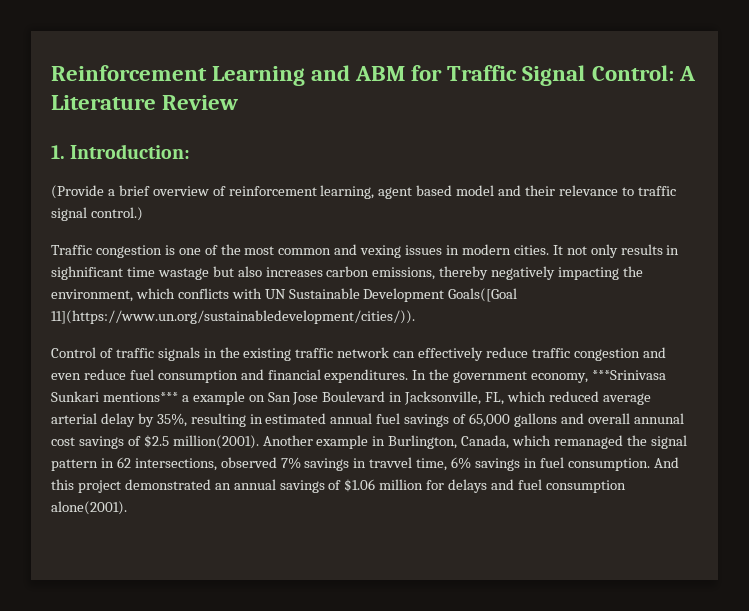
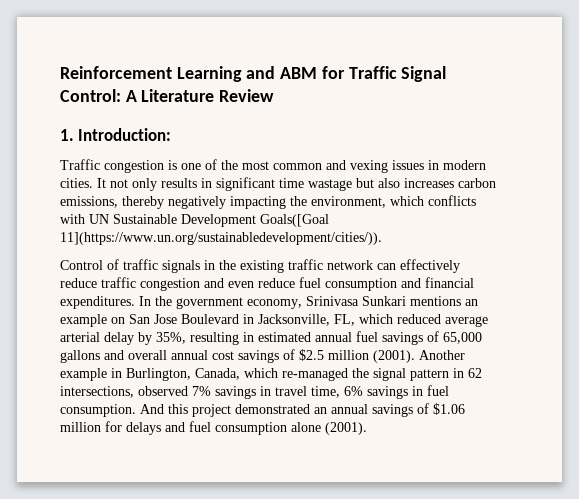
- (Provide a brief overview of reinforcement learning, agent based model and their relevance to traffic signal control.)
- It not only results in sighnificant time wastage but also increases carbon emissions, thereby negatively impacting the environment, which conflicts with UN Sustainable Development Goals([Goal 11](https://www.un.org/sustainabledevelopment/cities/)).
+ It not only results in significant time wastage but also increases carbon emissions, thereby negatively impacting the environment, which conflicts with UN Sustainable Development Goals([Goal 11](https://www.un.org/sustainabledevelopment/cities/)).
- In the government economy, ***Srinivasa Sunkari mentions*** a example on San Jose Boulevard in Jacksonville, FL, which reduced average arterial delay by 35%, resulting in estimated annual fuel savings of 65,000 gallons and overall annunal cost savings of $2.5 million(2001).
+ In the government economy, Srinivasa Sunkari mentions an example on San Jose Boulevard in Jacksonville, FL, which reduced average arterial delay by 35%, resulting in estimated annual fuel savings of 65,000 gallons and overall annual cost savings of $2.5 million (2001).
- Another example in Burlington, Canada, which remanaged the signal pattern in 62 intersections, observed 7% savings in travvel time, 6% savings in fuel consumption.
+ Another example in Burlington, Canada, which re-managed the signal pattern in 62 intersections, observed 7% savings in travel time, 6% savings in fuel consumption.
- And this project demonstrated an annual savings of $1.06 million for delays and fuel consumption alone(2001).
+ And this project demonstrated an annual savings of $1.06 million for delays and fuel consumption alone (2001).

